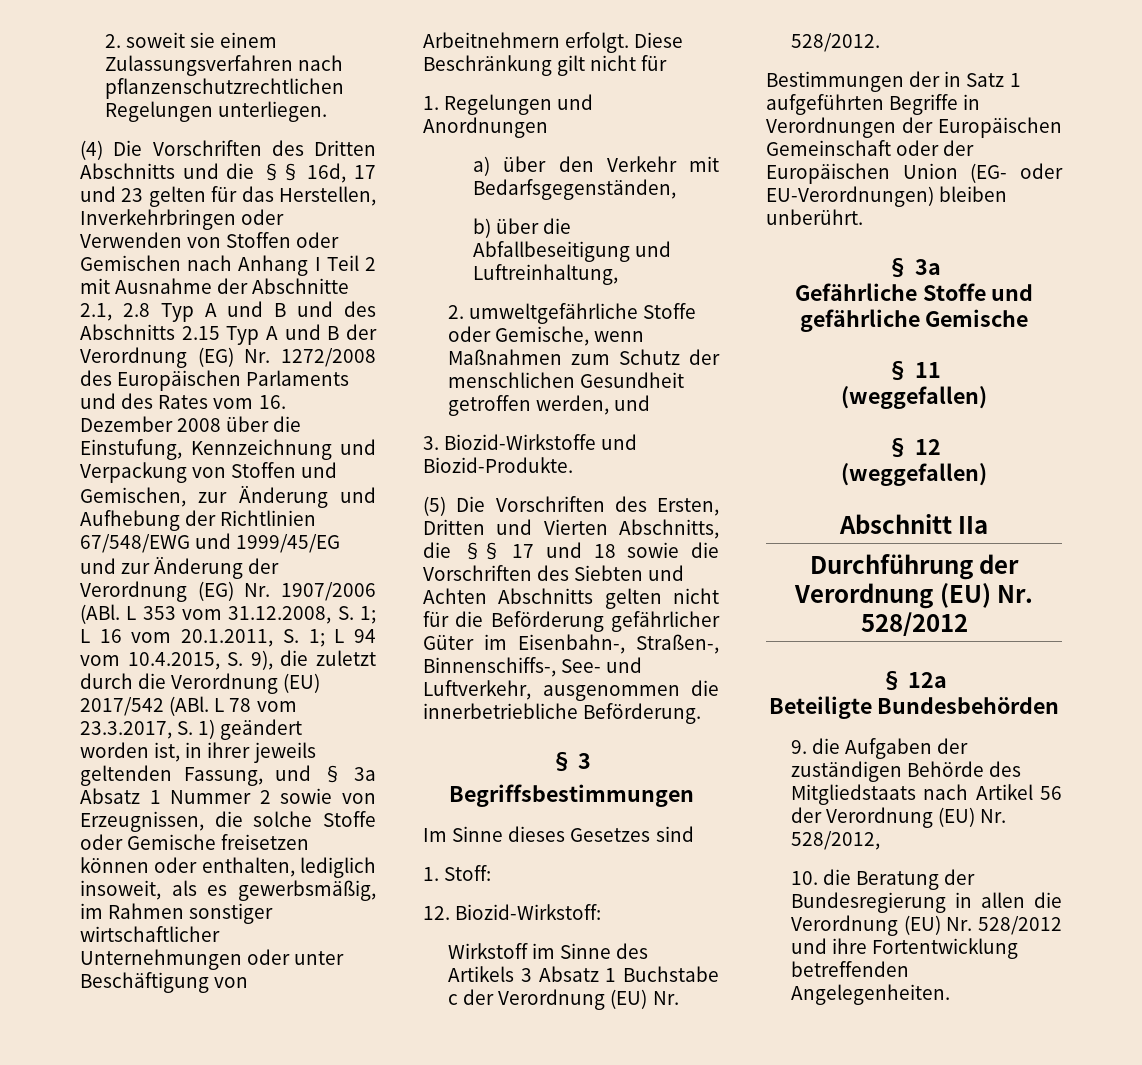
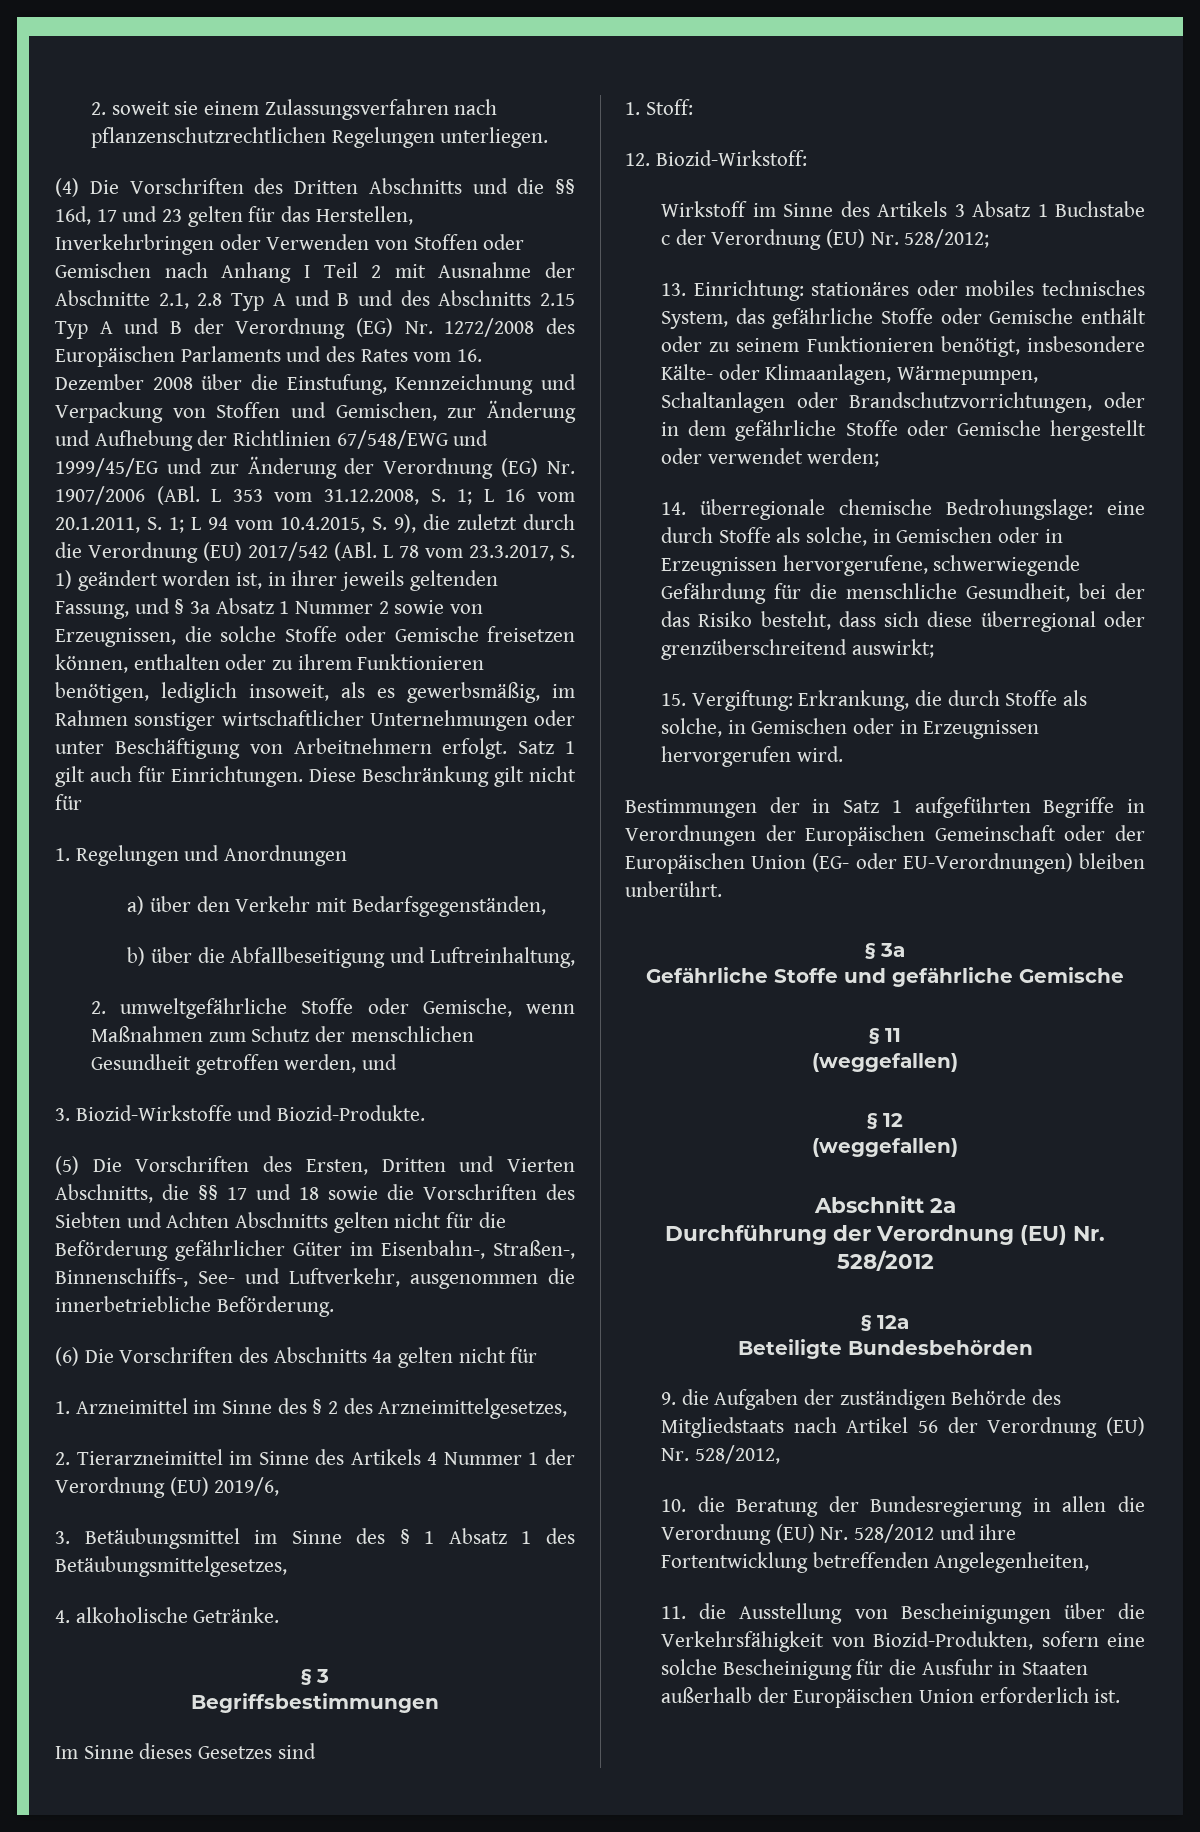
- L 94 vom 10.4.2015, S. 9), die zuletzt durch die Verordnung (EU) 2017/542 (ABl. L 78 vom 23.3.2017, S. 1) geändert worden ist, in ihrer jeweils geltenden Fassung, und § 3a Absatz 1 Nummer 2 sowie von Erzeugnissen, die solche Stoffe oder Gemische freisetzen können oder enthalten, lediglich insoweit, als es gewerbsmäßig, im Rahmen sonstiger wirtschaftlicher Unternehmungen oder unter Beschäftigung von Arbeitnehmern erfolgt.
+ L 94 vom 10.4.2015, S. 9), die zuletzt durch die Verordnung (EU) 2017/542 (ABl. L 78 vom 23.3.2017, S. 1) geändert worden ist, in ihrer jeweils geltenden Fassung, und § 3a Absatz 1 Nummer 2 sowie von Erzeugnissen, die solche Stoffe oder Gemische freisetzen können, enthalten oder zu ihrem Funktionieren benötigen, lediglich insoweit, als es gewerbsmäßig, im Rahmen sonstiger wirtschaftlicher Unternehmungen oder unter Beschäftigung von Arbeitnehmern erfolgt.
+ Satz 1 gilt auch für Einrichtungen.
+ (6) Die Vorschriften des Abschnitts 4a gelten nicht für
+ 1. Arzneimittel im Sinne des § 2 des Arzneimittelgesetzes,
+ 2. Tierarzneimittel im Sinne des Artikels 4 Nummer 1 der Verordnung (EU) 2019/6,
+ 3. Betäubungsmittel im Sinne des § 1 Absatz 1 des Betäubungsmittelgesetzes,
+ 4. alkoholische Getränke.
- Wirkstoff im Sinne des Artikels 3 Absatz 1 Buchstabe c der Verordnung (EU) Nr. 528/2012.
+ Wirkstoff im Sinne des Artikels 3 Absatz 1 Buchstabe c der Verordnung (EU) Nr. 528/2012;
+ 13. Einrichtung: stationäres oder mobiles technisches System, das gefährliche Stoffe oder Gemische enthält oder zu seinem Funktionieren benötigt, insbesondere Kälte- oder Klimaanlagen, Wärmepumpen, Schaltanlagen oder Brandschutzvorrichtungen, oder in dem gefährliche Stoffe oder Gemische hergestellt oder verwendet werden;
+ 14. überregionale chemische Bedrohungslage: eine durch Stoffe als solche, in Gemischen oder in Erzeugnissen hervorgerufene, schwerwiegende Gefährdung für die menschliche Gesundheit, bei der das Risiko besteht, dass sich diese überregional oder grenzüberschreitend auswirkt;
+ 15. Vergiftung: Erkrankung, die durch Stoffe als solche, in Gemischen oder in Erzeugnissen hervorgerufen wird.
- Abschnitt IIa
+ Abschnitt 2a
- 10. die Beratung der Bundesregierung in allen die Verordnung (EU) Nr. 528/2012 und ihre Fortentwicklung betreffenden Angelegenheiten.
+ 10. die Beratung der Bundesregierung in allen die Verordnung (EU) Nr. 528/2012 und ihre Fortentwicklung betreffenden Angelegenheiten,
+ 11. die Ausstellung von Bescheinigungen über die Verkehrsfähigkeit von Biozid-Produkten, sofern eine solche Bescheinigung für die Ausfuhr in Staaten außerhalb der Europäischen Union erforderlich ist.

